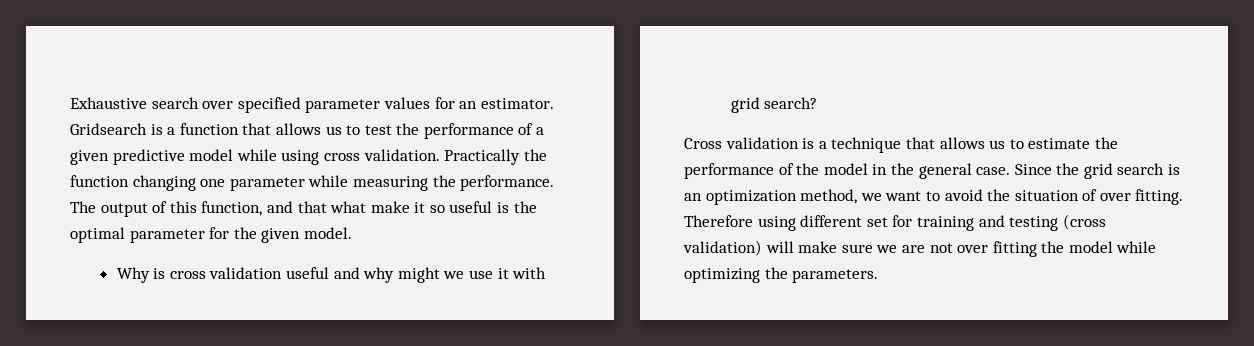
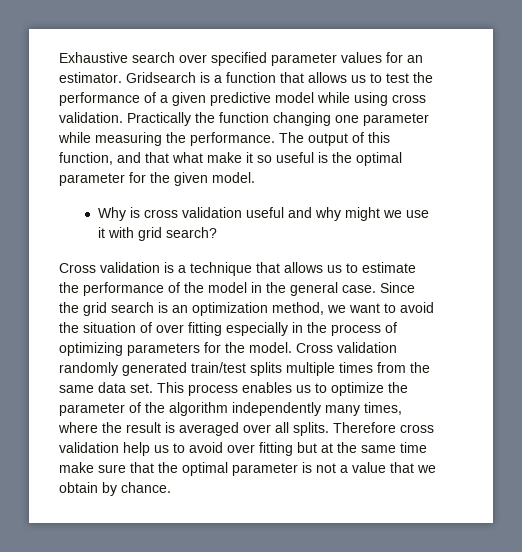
- Since the grid search is an optimization method, we want to avoid the situation of over fitting. Therefore using different set for training and testing (cross validation) will make sure we are not over fitting the model while optimizing the parameters.
+ Since the grid search is an optimization method, we want to avoid the situation of over fitting especially in the process of optimizing parameters for the model. Cross validation randomly generated train/test splits multiple times from the same data set. This process enables us to optimize the parameter of the algorithm independently many times, where the result is averaged over all splits. Therefore cross validation help us to avoid over fitting but at the same time make sure that the optimal parameter is not a value that we obtain by chance.

